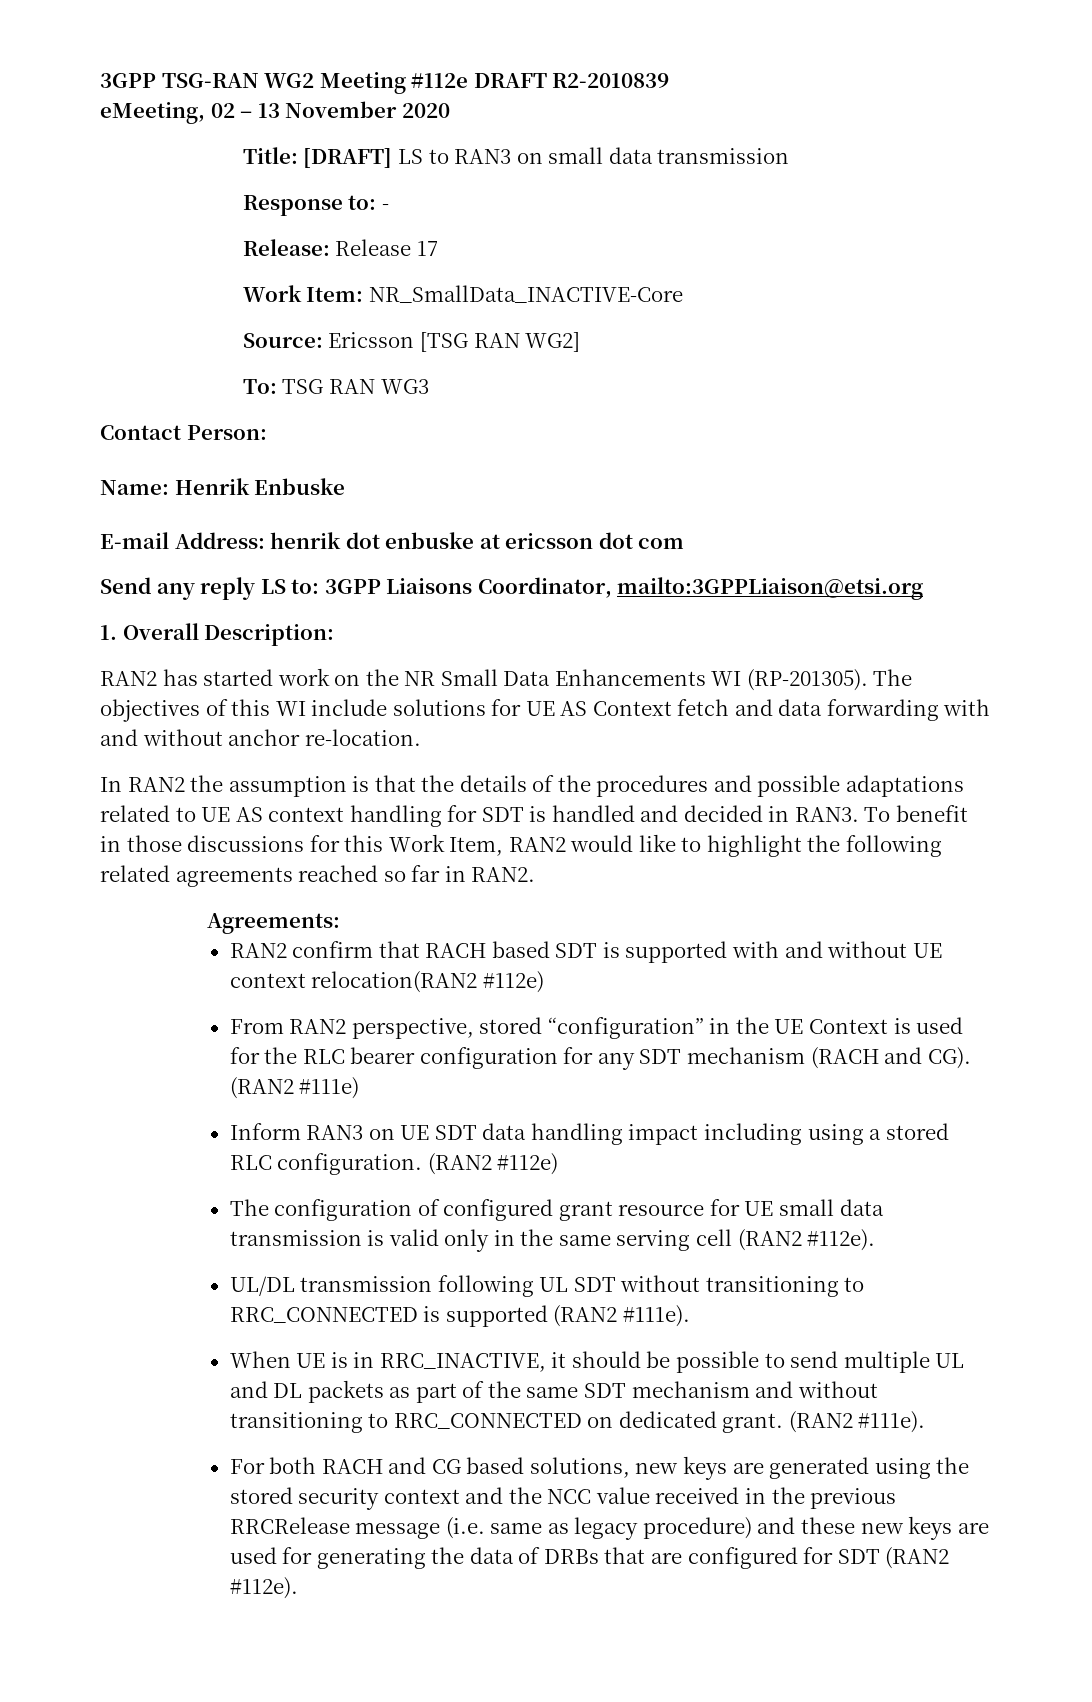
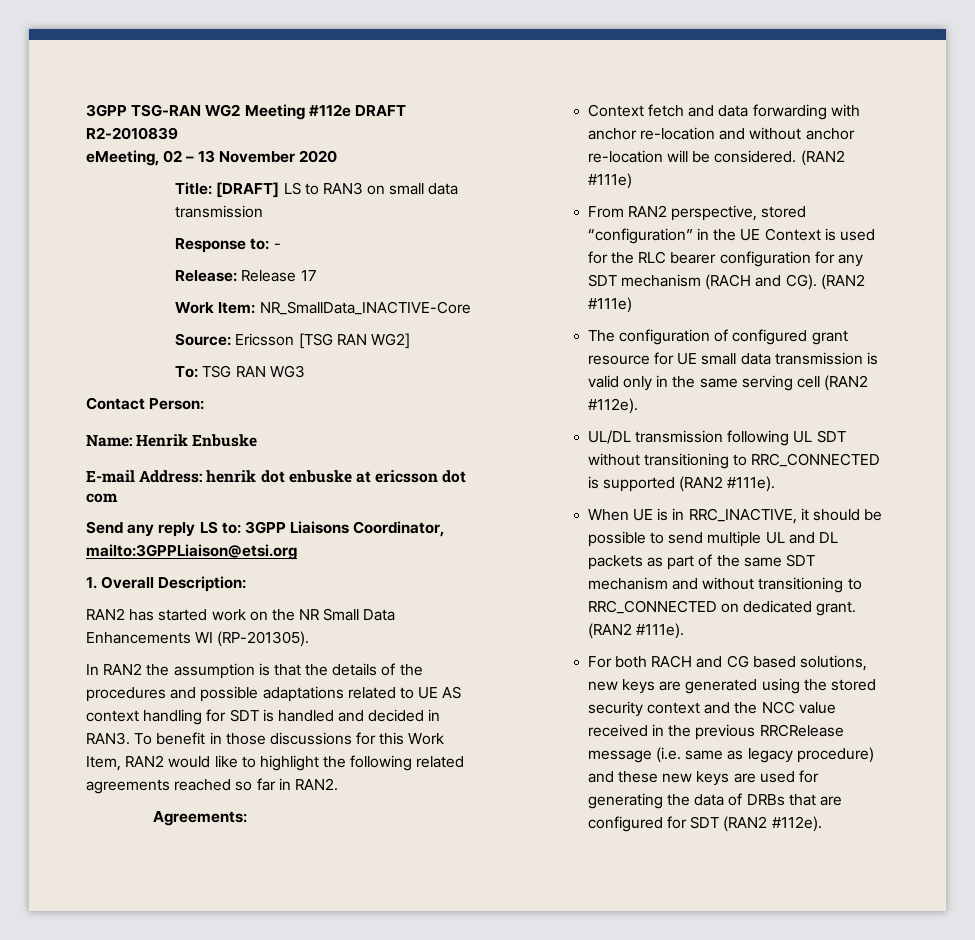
- The objectives of this WI include solutions for UE AS Context fetch and data forwarding with and without anchor re-location.
- RAN2 confirm that RACH based SDT is supported with and without UE context relocation(RAN2 #112e)
+ Context fetch and data forwarding with anchor re-location and without anchor re-location will be considered. (RAN2 #111e)
- Inform RAN3 on UE SDT data handling impact including using a stored RLC configuration. (RAN2 #112e)

